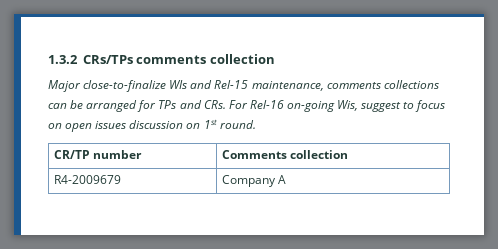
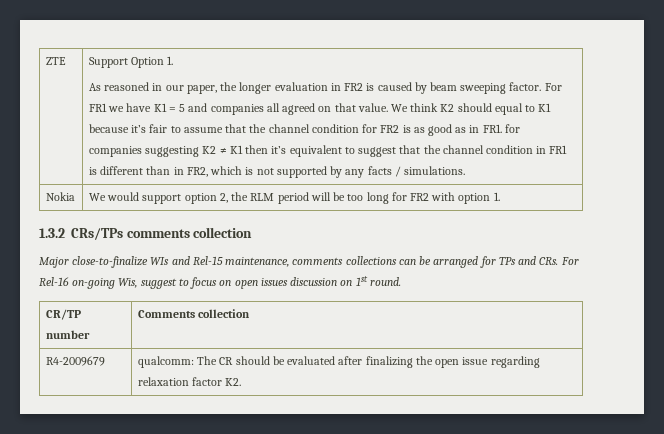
+ ZTE | Support Option 1.
+ As reasoned in our paper, the longer evaluation in FR2 is caused by beam sweeping factor. For FR1 we have K1 = 5 and companies all agreed on that value. We think K2 should equal to K1 because it’s fair to assume that the channel condition for FR2 is as good as in FR1. for companies suggesting K2 ≠ K1 then it’s equivalent to suggest that the channel condition in FR1 is different than in FR2, which is not supported by any facts / simulations.
+ Nokia | We would support option 2, the RLM period will be too long for FR2 with option 1.
- R4-2009679 | Company A
+ R4-2009679 | qualcomm: The CR should be evaluated after finalizing the open issue regarding relaxation factor K2.

